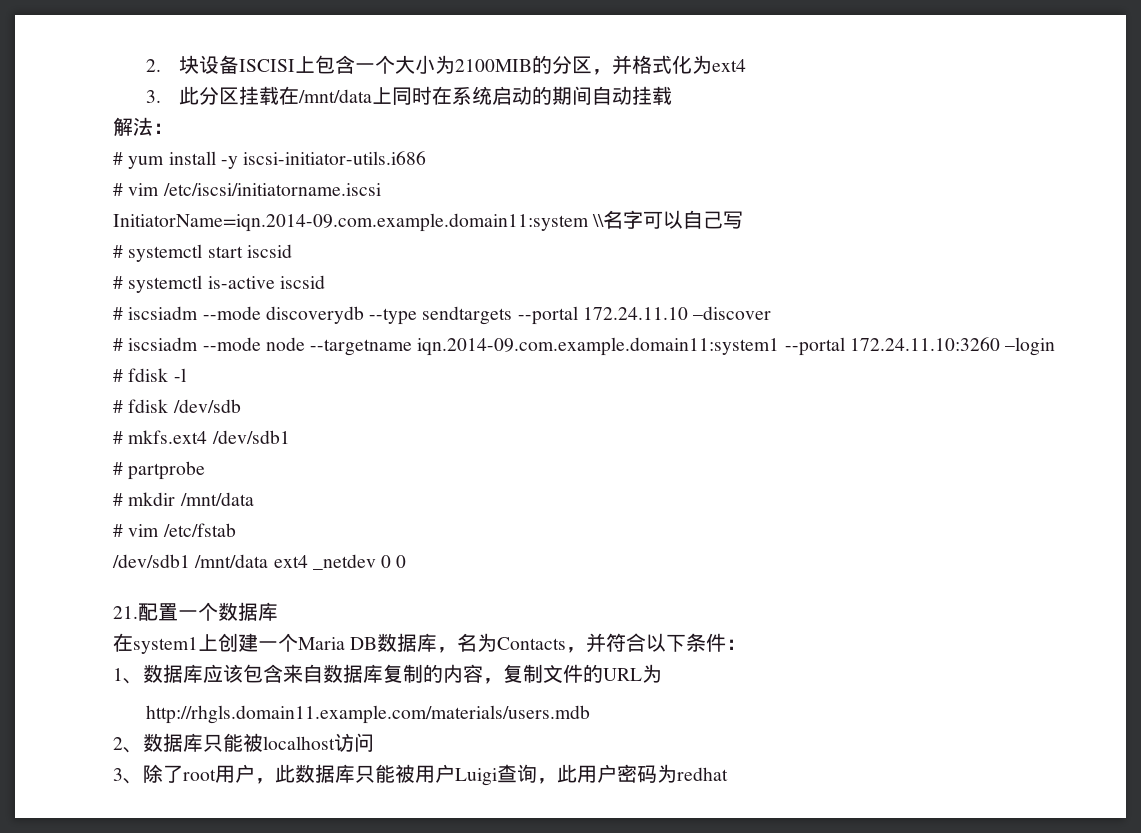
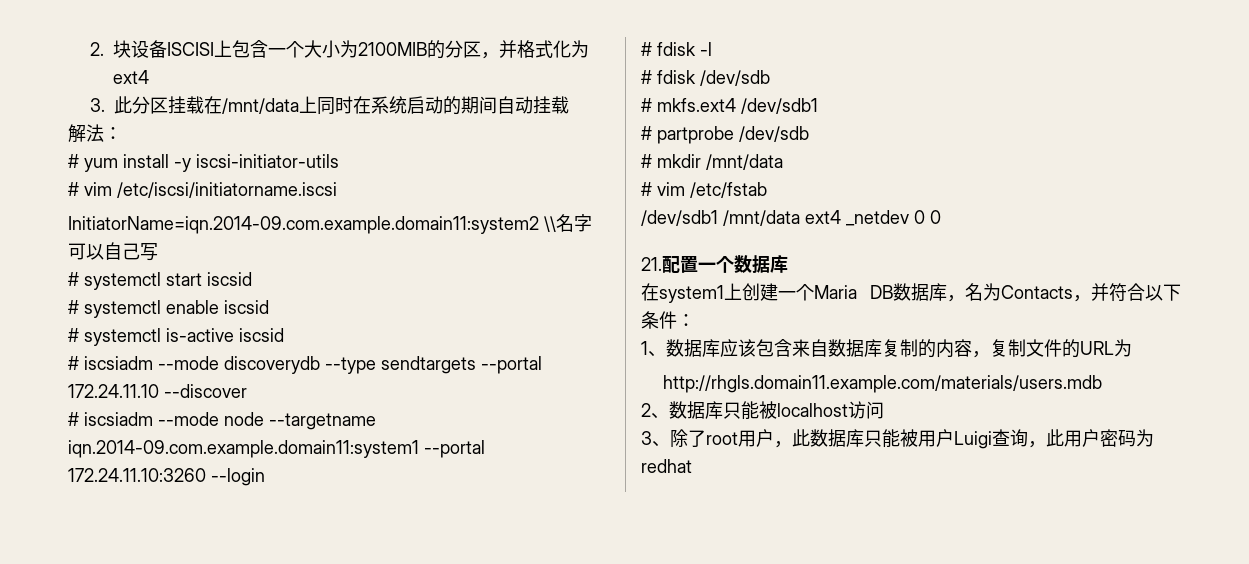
- # yum install -y iscsi-initiator-utils.i686
+ # yum install -y iscsi-initiator-utils
- InitiatorName=iqn.2014-09.com.example.domain11:system \\名字可以自己写
+ InitiatorName=iqn.2014-09.com.example.domain11:system2 \\名字可以自己写
+ # systemctl enable iscsid
- # iscsiadm --mode discoverydb --type sendtargets --portal 172.24.11.10 –discover
+ # iscsiadm --mode discoverydb --type sendtargets --portal 172.24.11.10 --discover
- # iscsiadm --mode node --targetname iqn.2014-09.com.example.domain11:system1 --portal 172.24.11.10:3260 –login
+ # iscsiadm --mode node --targetname iqn.2014-09.com.example.domain11:system1 --portal 172.24.11.10:3260 --login
- # partprobe
+ # partprobe /dev/sdb

